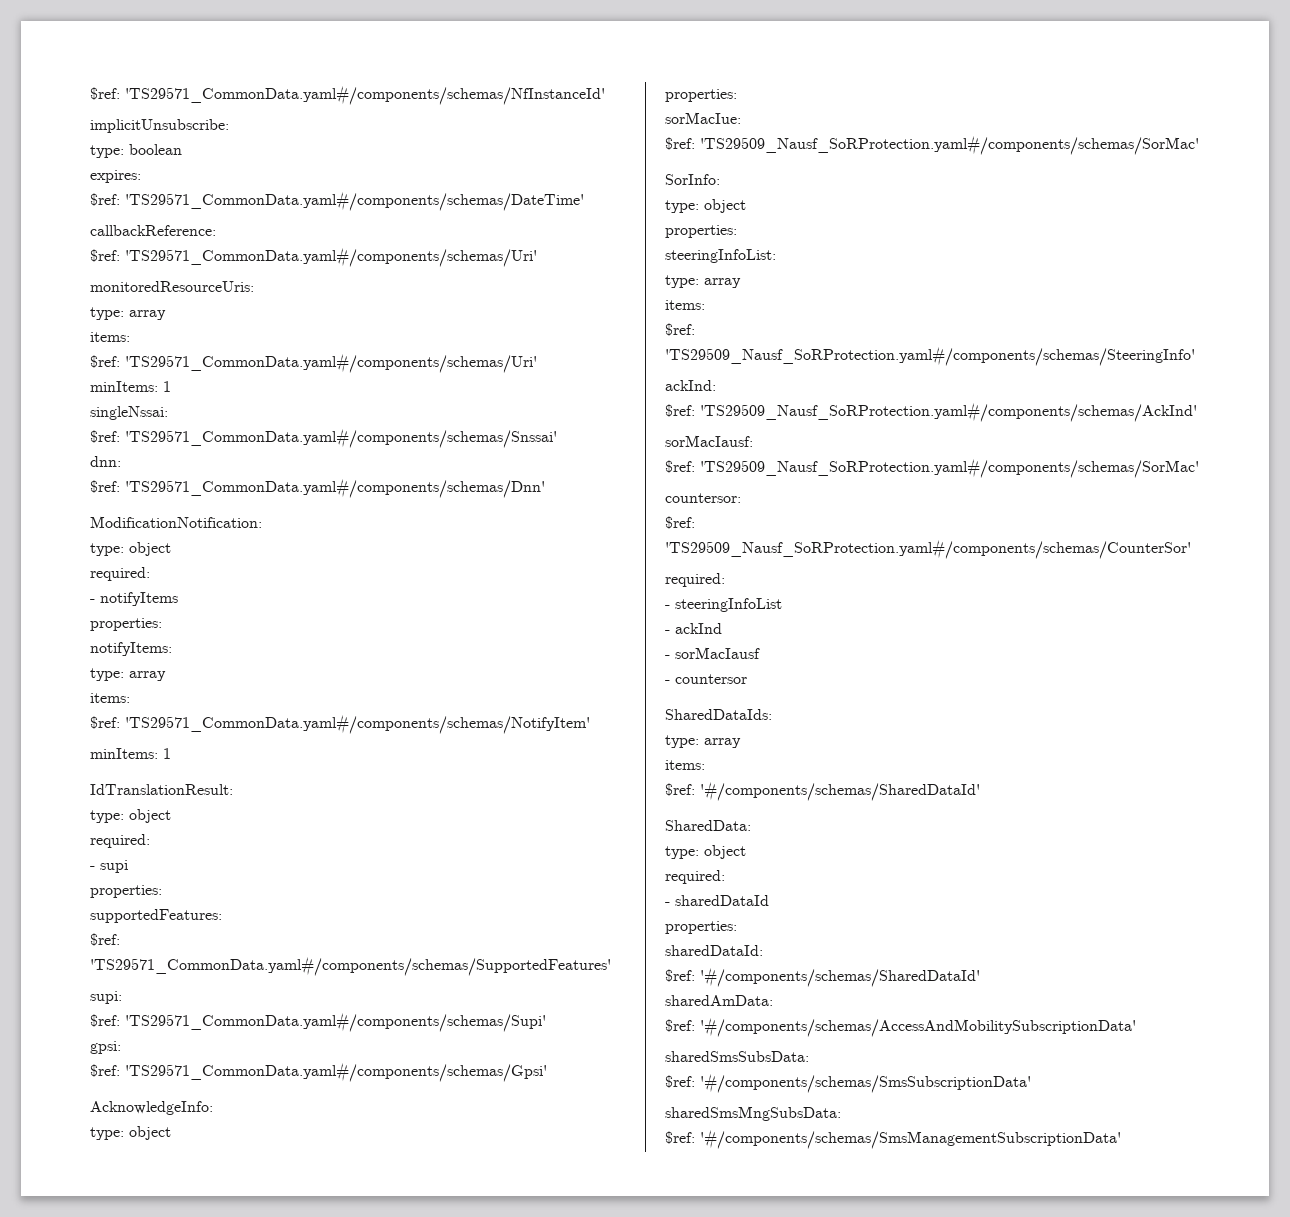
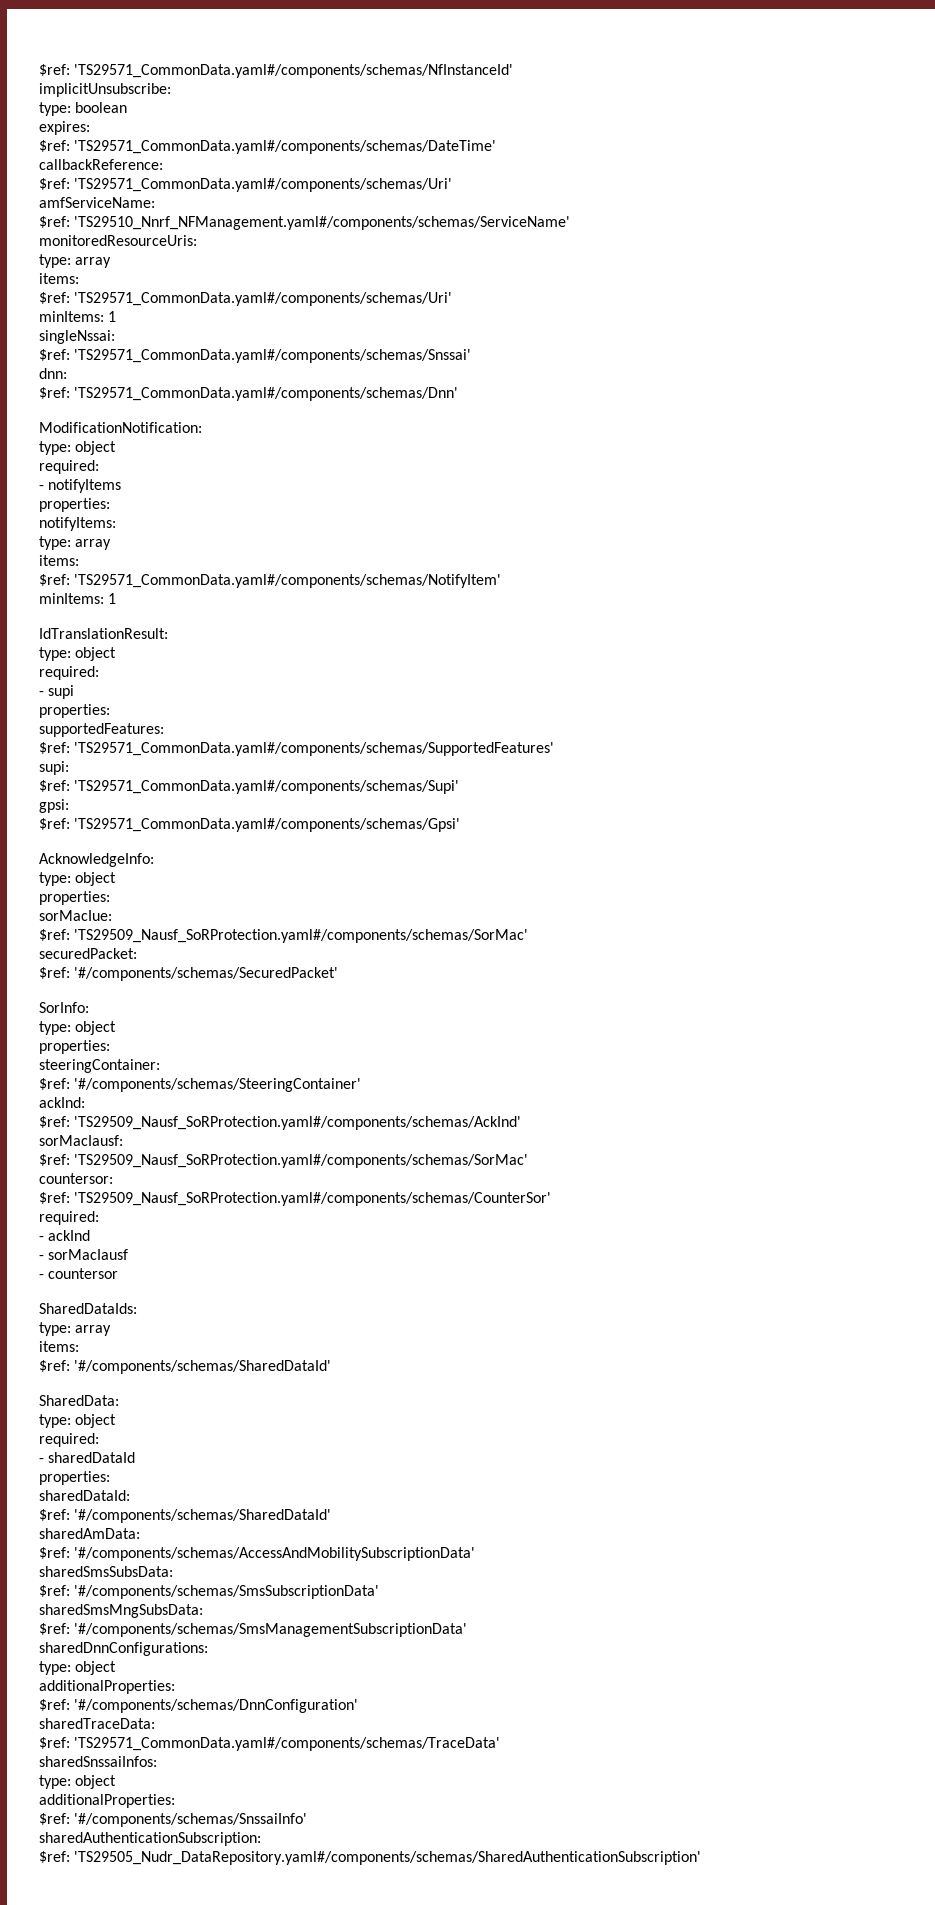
+ amfServiceName:
+ $ref: 'TS29510_Nnrf_NFManagement.yaml#/components/schemas/ServiceName'
+ securedPacket:
+ $ref: '#/components/schemas/SecuredPacket'
- steeringInfoList:
- type: array
- items:
- $ref: 'TS29509_Nausf_SoRProtection.yaml#/components/schemas/SteeringInfo'
+ steeringContainer:
+ $ref: '#/components/schemas/SteeringContainer'
- - steeringInfoList
+ sharedDnnConfigurations:
+ type: object
+ additionalProperties:
+ $ref: '#/components/schemas/DnnConfiguration'
+ sharedTraceData:
+ $ref: 'TS29571_CommonData.yaml#/components/schemas/TraceData'
+ sharedSnssaiInfos:
+ type: object
+ additionalProperties:
+ $ref: '#/components/schemas/SnssaiInfo'
+ sharedAuthenticationSubscription:
+ $ref: 'TS29505_Nudr_DataRepository.yaml#/components/schemas/SharedAuthenticationSubscription'

